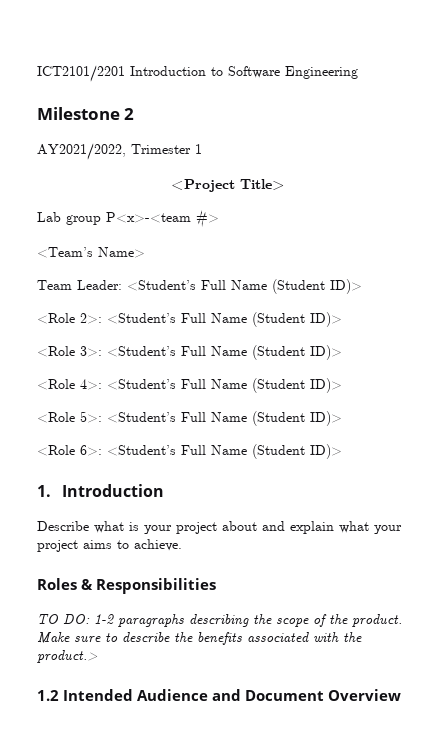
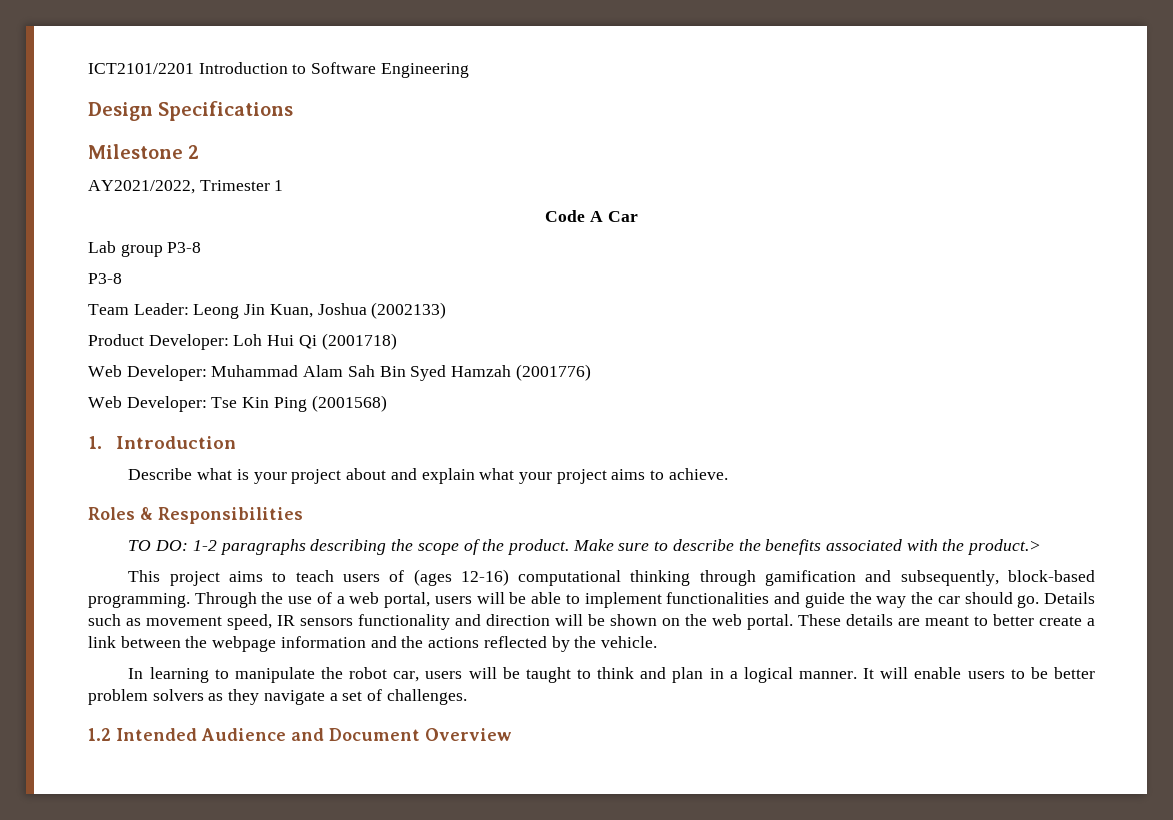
+ Design Specifications
- <Project Title>
+ Code A Car
- Lab group P<x>-<team #>
- <Team’s Name>
- Team Leader: <Student’s Full Name (Student ID)>
- <Role 2>: <Student’s Full Name (Student ID)>
- <Role 3>: <Student’s Full Name (Student ID)>
- <Role 4>: <Student’s Full Name (Student ID)>
- <Role 5>: <Student’s Full Name (Student ID)>
- <Role 6>: <Student’s Full Name (Student ID)>
+ Lab group P3-8
+ P3-8
+ Team Leader: Leong Jin Kuan, Joshua (2002133)
+ Product Developer: Loh Hui Qi (2001718)
+ Web Developer: Muhammad Alam Sah Bin Syed Hamzah (2001776)
+ Web Developer: Tse Kin Ping (2001568)
+ This project aims to teach users of (ages 12-16) computational thinking through gamification and subsequently, block-based programming. Through the use of a web portal, users will be able to implement functionalities and guide the way the car should go. Details such as movement speed, IR sensors functionality and direction will be shown on the web portal. These details are meant to better create a link between the webpage information and the actions reflected by the vehicle.
+ In learning to manipulate the robot car, users will be taught to think and plan in a logical manner. It will enable users to be better problem solvers as they navigate a set of challenges.

